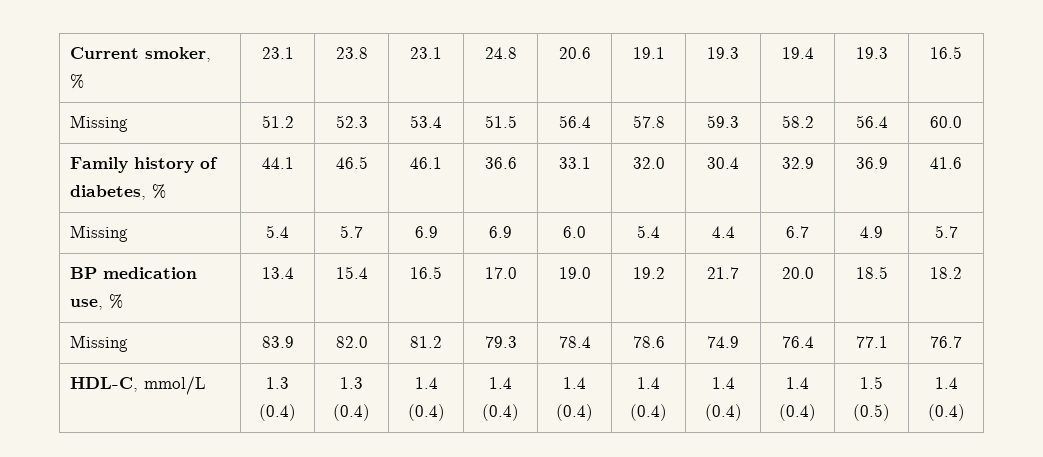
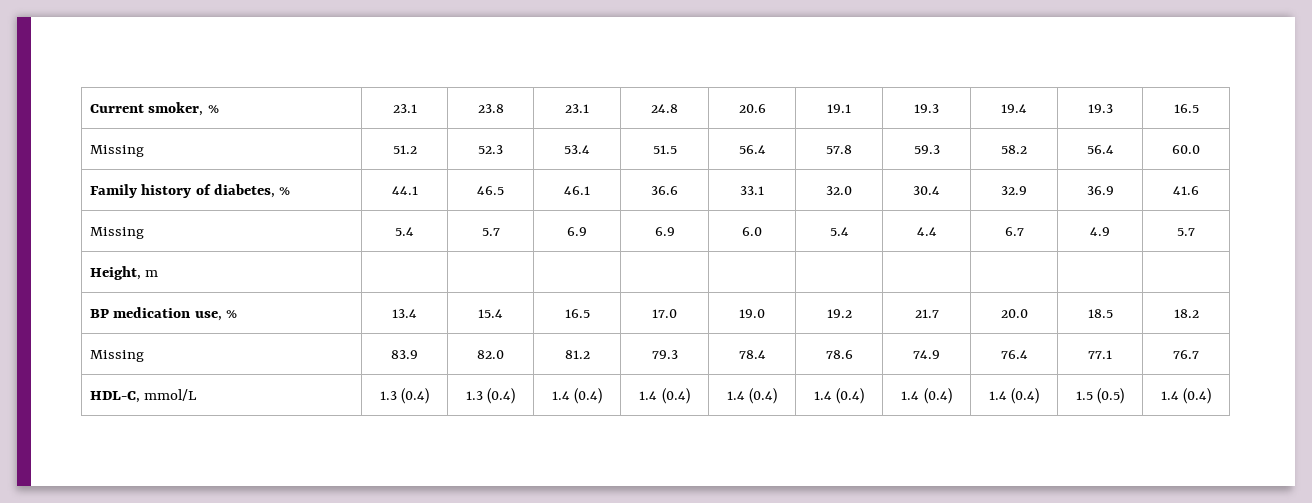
+ Height, m | | | | | | | | | |

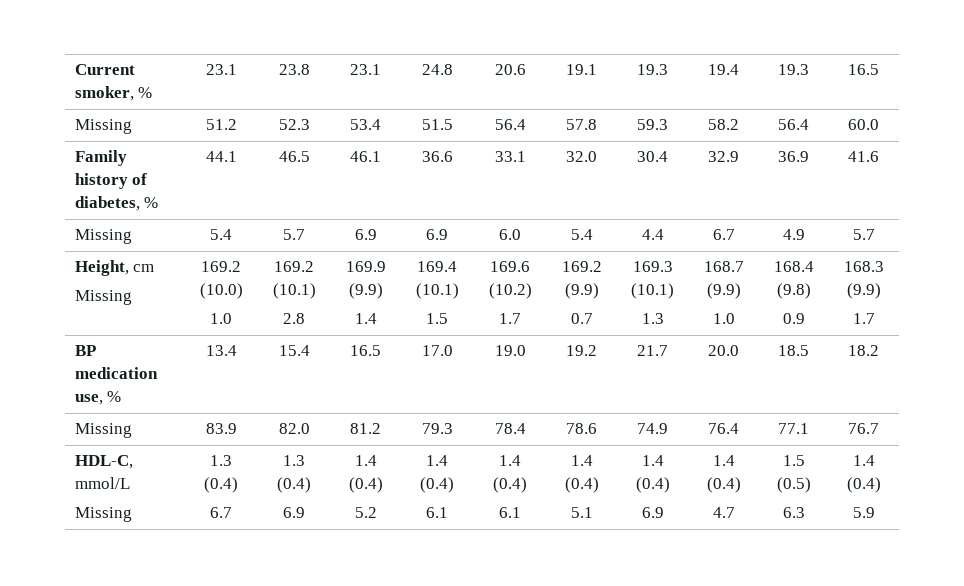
- Height, m | | | | | | | | | |
+ Height, cm
+ Missing | 169.2 (10.0)
+ 1.0 | 169.2 (10.1)
+ 2.8 | 169.9 (9.9)
+ 1.4 | 169.4 (10.1)
+ 1.5 | 169.6 (10.2)
+ 1.7 | 169.2 (9.9)
+ 0.7 | 169.3 (10.1)
+ 1.3 | 168.7 (9.9)
+ 1.0 | 168.4 (9.8)
+ 0.9 | 168.3 (9.9)
+ 1.7
- HDL-C, mmol/L | 1.3 (0.4) | 1.3 (0.4) | 1.4 (0.4) | 1.4 (0.4) | 1.4 (0.4) | 1.4 (0.4) | 1.4 (0.4) | 1.4 (0.4) | 1.5 (0.5) | 1.4 (0.4)
+ HDL-C, mmol/L
+ Missing | 1.3 (0.4)
+ 6.7 | 1.3 (0.4)
+ 6.9 | 1.4 (0.4)
+ 5.2 | 1.4 (0.4)
+ 6.1 | 1.4 (0.4)
+ 6.1 | 1.4 (0.4)
+ 5.1 | 1.4 (0.4)
+ 6.9 | 1.4 (0.4)
+ 4.7 | 1.5 (0.5)
+ 6.3 | 1.4 (0.4)
+ 5.9

